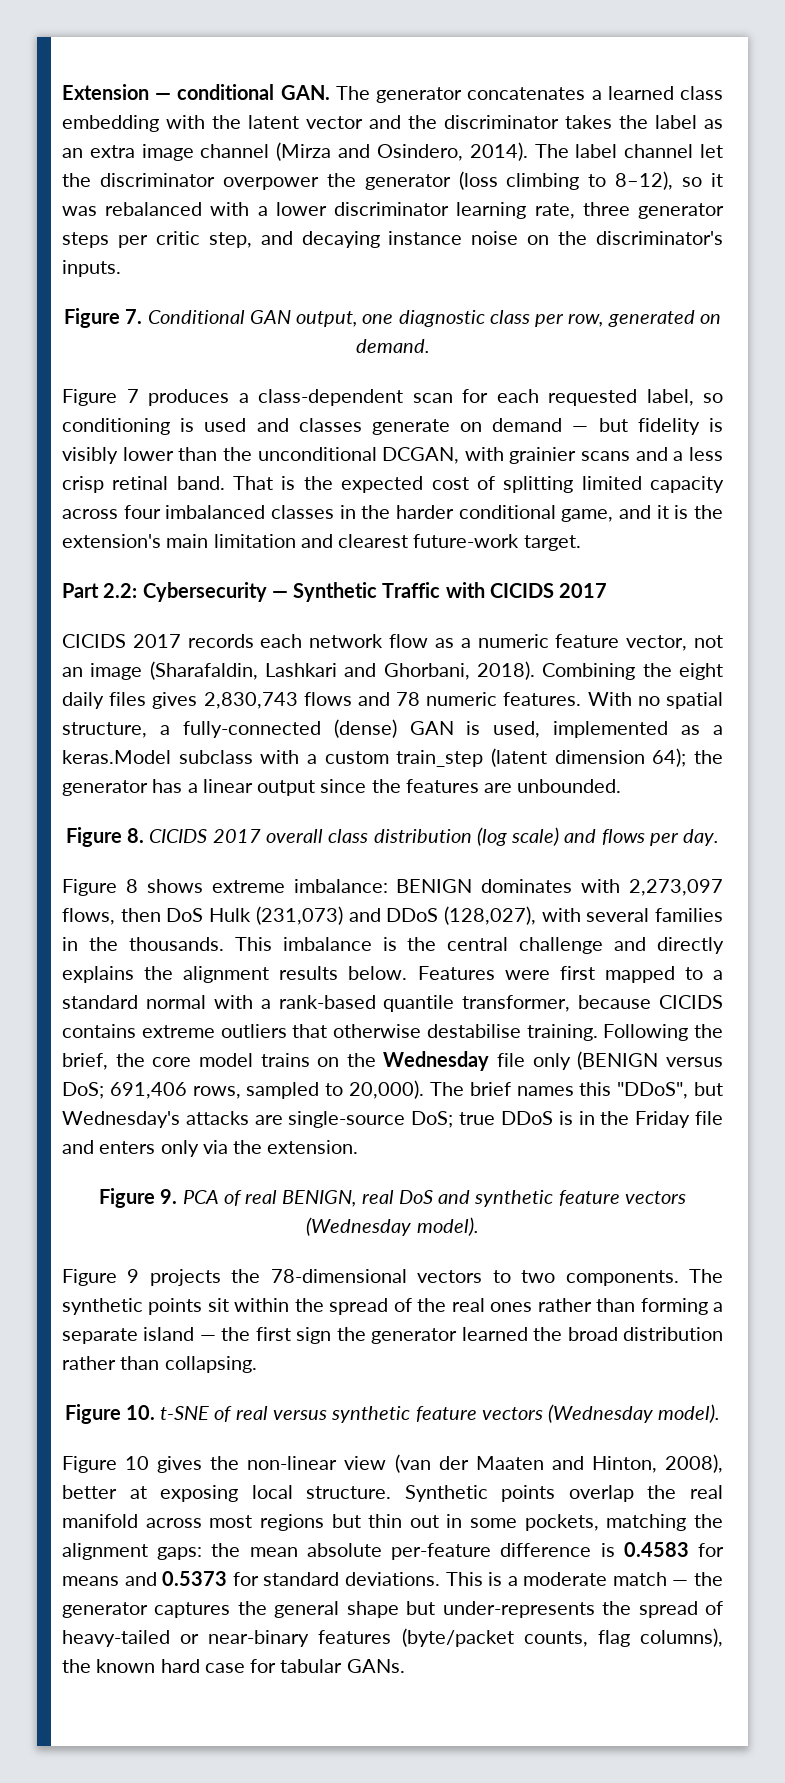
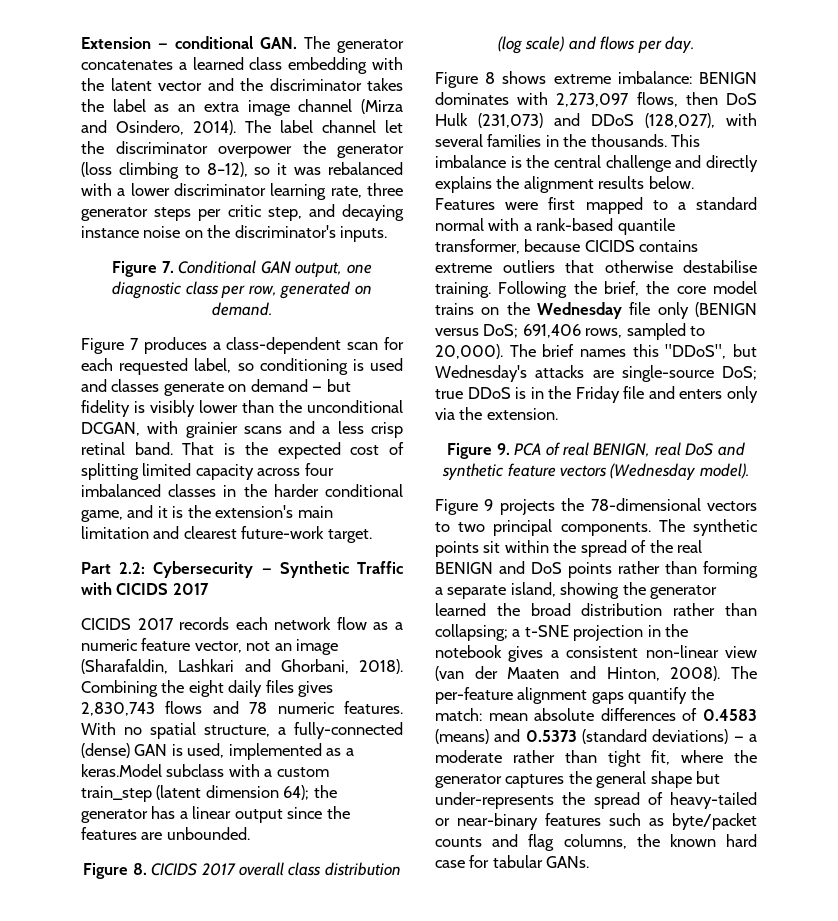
- Figure 9 projects the 78-dimensional vectors to two components.
+ Figure 9 projects the 78-dimensional vectors to two principal components.
- The synthetic points sit within the spread of the real ones rather than forming a separate island — the first sign the generator learned the broad distribution rather than collapsing.
- Figure 10. t-SNE of real versus synthetic feature vectors (Wednesday model).
- Figure 10 gives the non-linear view (van der Maaten and Hinton, 2008), better at exposing local structure. Synthetic points overlap the real manifold across most regions but thin out in some pockets, matching the alignment gaps: the mean absolute per-feature difference is 0.4583 for means and 0.5373 for standard deviations. This is a moderate match — the generator captures the general shape but under-represents the spread of heavy-tailed or near-binary features (byte/packet counts, flag columns), the known hard case for tabular GANs.
+ The synthetic points sit within the spread of the real BENIGN and DoS points rather than forming a separate island, showing the generator learned the broad distribution rather than collapsing; a t-SNE projection in the notebook gives a consistent non-linear view (van der Maaten and Hinton, 2008). The per-feature alignment gaps quantify the match: mean absolute differences of 0.4583 (means) and 0.5373 (standard deviations) — a moderate rather than tight fit, where the generator captures the general shape but under-represents the spread of heavy-tailed or near-binary features such as byte/packet counts and flag columns, the known hard case for tabular GANs.

